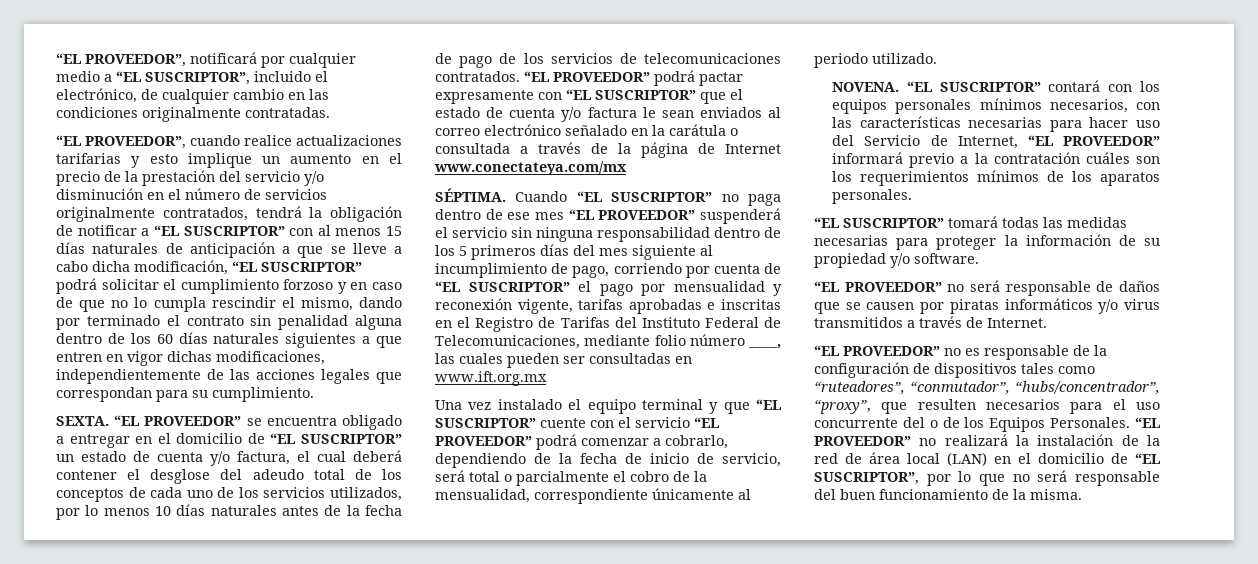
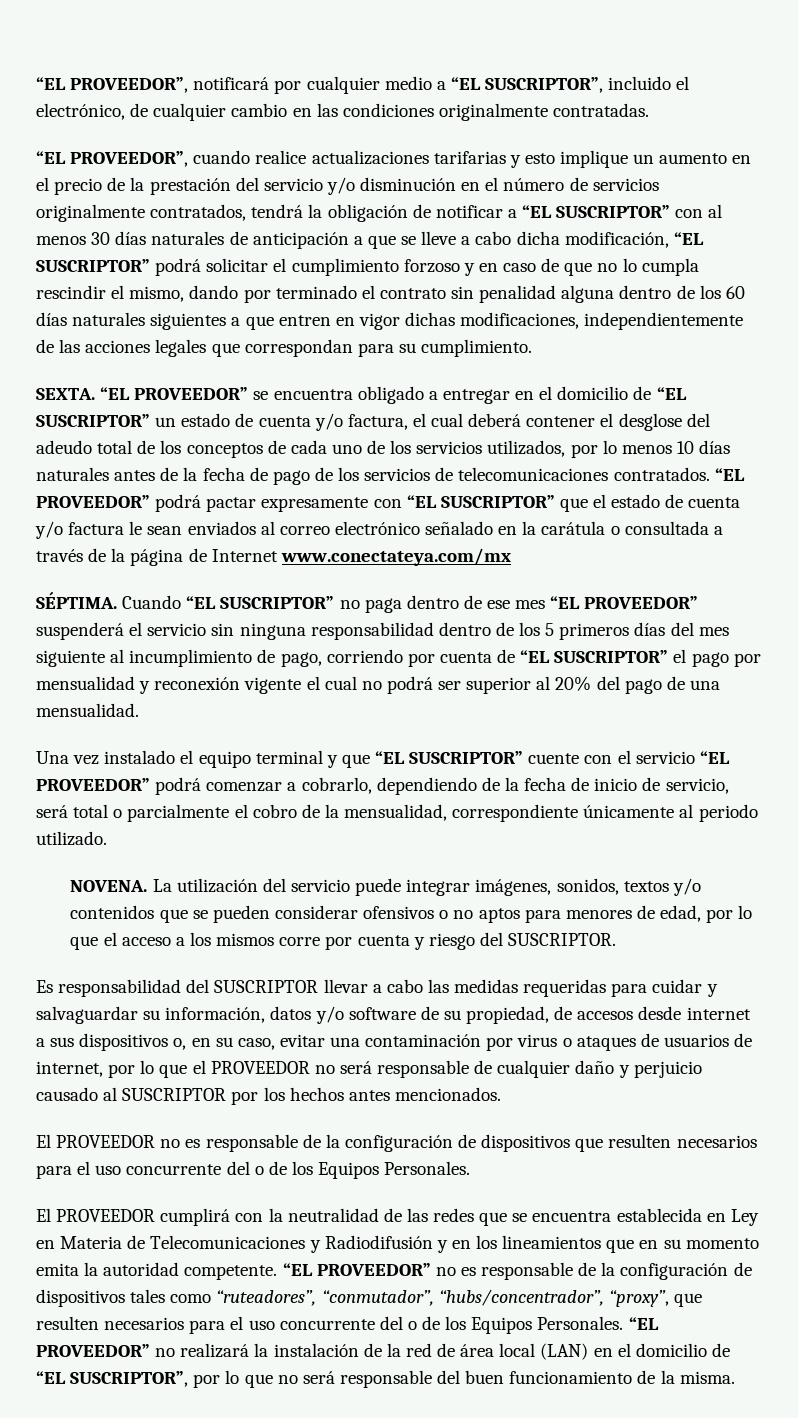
- “EL PROVEEDOR”, cuando realice actualizaciones tarifarias y esto implique un aumento en el precio de la prestación del servicio y/o disminución en el número de servicios originalmente contratados, tendrá la obligación de notificar a “EL SUSCRIPTOR” con al menos 15 días naturales de anticipación a que se lleve a cabo dicha modificación, “EL SUSCRIPTOR” podrá solicitar el cumplimiento forzoso y en caso de que no lo cumpla rescindir el mismo, dando por terminado el contrato sin penalidad alguna dentro de los 60 días naturales siguientes a que entren en vigor dichas modificaciones, independientemente de las acciones legales que correspondan para su cumplimiento.
+ “EL PROVEEDOR”, cuando realice actualizaciones tarifarias y esto implique un aumento en el precio de la prestación del servicio y/o disminución en el número de servicios originalmente contratados, tendrá la obligación de notificar a “EL SUSCRIPTOR” con al menos 30 días naturales de anticipación a que se lleve a cabo dicha modificación, “EL SUSCRIPTOR” podrá solicitar el cumplimiento forzoso y en caso de que no lo cumpla rescindir el mismo, dando por terminado el contrato sin penalidad alguna dentro de los 60 días naturales siguientes a que entren en vigor dichas modificaciones, independientemente de las acciones legales que correspondan para su cumplimiento.
- Cuando “EL SUSCRIPTOR” no paga dentro de ese mes “EL PROVEEDOR” suspenderá el servicio sin ninguna responsabilidad dentro de los 5 primeros días del mes siguiente al incumplimiento de pago, corriendo por cuenta de “EL SUSCRIPTOR” el pago por mensualidad y reconexión vigente, tarifas aprobadas e inscritas en el Registro de Tarifas del Instituto Federal de Telecomunicaciones, mediante folio número ____, las cuales pueden ser consultadas en www.ift.org.mx
+ Cuando “EL SUSCRIPTOR” no paga dentro de ese mes “EL PROVEEDOR” suspenderá el servicio sin ninguna responsabilidad dentro de los 5 primeros días del mes siguiente al incumplimiento de pago, corriendo por cuenta de “EL SUSCRIPTOR” el pago por mensualidad y reconexión vigente el cual no podrá ser superior al 20% del pago de una mensualidad.
- “EL SUSCRIPTOR” contará con los equipos personales mínimos necesarios, con las características necesarias para hacer uso del Servicio de Internet, “EL PROVEEDOR” informará previo a la contratación cuáles son los requerimientos mínimos de los aparatos personales.
- “EL SUSCRIPTOR” tomará todas las medidas necesarias para proteger la información de su propiedad y/o software.
- “EL PROVEEDOR” no será responsable de daños que se causen por piratas informáticos y/o virus transmitidos a través de Internet.
- “EL PROVEEDOR” no es responsable de la configuración de dispositivos tales como “ruteadores”, “conmutador”, “hubs/concentrador”, “proxy”, que resulten necesarios para el uso concurrente del o de los Equipos Personales.
+ La utilización del servicio puede integrar imágenes, sonidos, textos y/o contenidos que se pueden considerar ofensivos o no aptos para menores de edad, por lo que el acceso a los mismos corre por cuenta y riesgo del SUSCRIPTOR.
+ Es responsabilidad del SUSCRIPTOR llevar a cabo las medidas requeridas para cuidar y salvaguardar su información, datos y/o software de su propiedad, de accesos desde internet a sus dispositivos o, en su caso, evitar una contaminación por virus o ataques de usuarios de internet, por lo que el PROVEEDOR no será responsable de cualquier daño y perjuicio causado al SUSCRIPTOR por los hechos antes mencionados.
+ El PROVEEDOR no es responsable de la configuración de dispositivos que resulten necesarios para el uso concurrente del o de los Equipos Personales.
+ El PROVEEDOR cumplirá con la neutralidad de las redes que se encuentra establecida en Ley en Materia de Telecomunicaciones y Radiodifusión y en los lineamientos que en su momento emita la autoridad competente. “EL PROVEEDOR” no es responsable de la configuración de dispositivos tales como “ruteadores”, “conmutador”, “hubs/concentrador”, “proxy”, que resulten necesarios para el uso concurrente del o de los Equipos Personales.

